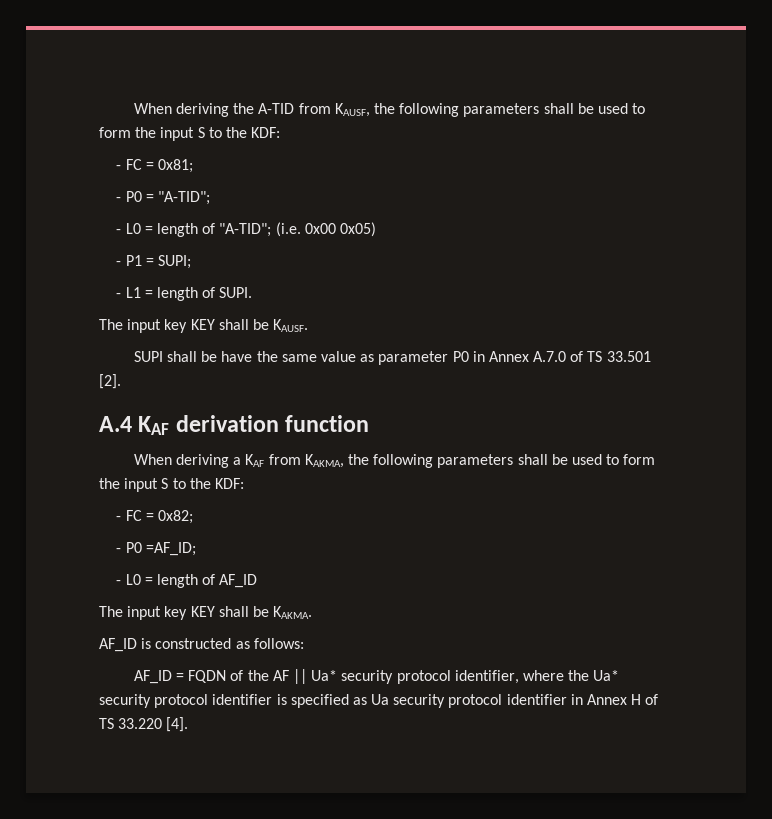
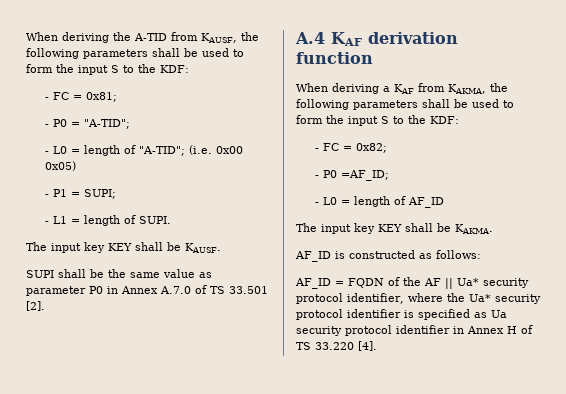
- SUPI shall be have the same value as parameter P0 in Annex A.7.0 of TS 33.501 [2].
+ SUPI shall be the same value as parameter P0 in Annex A.7.0 of TS 33.501 [2].

